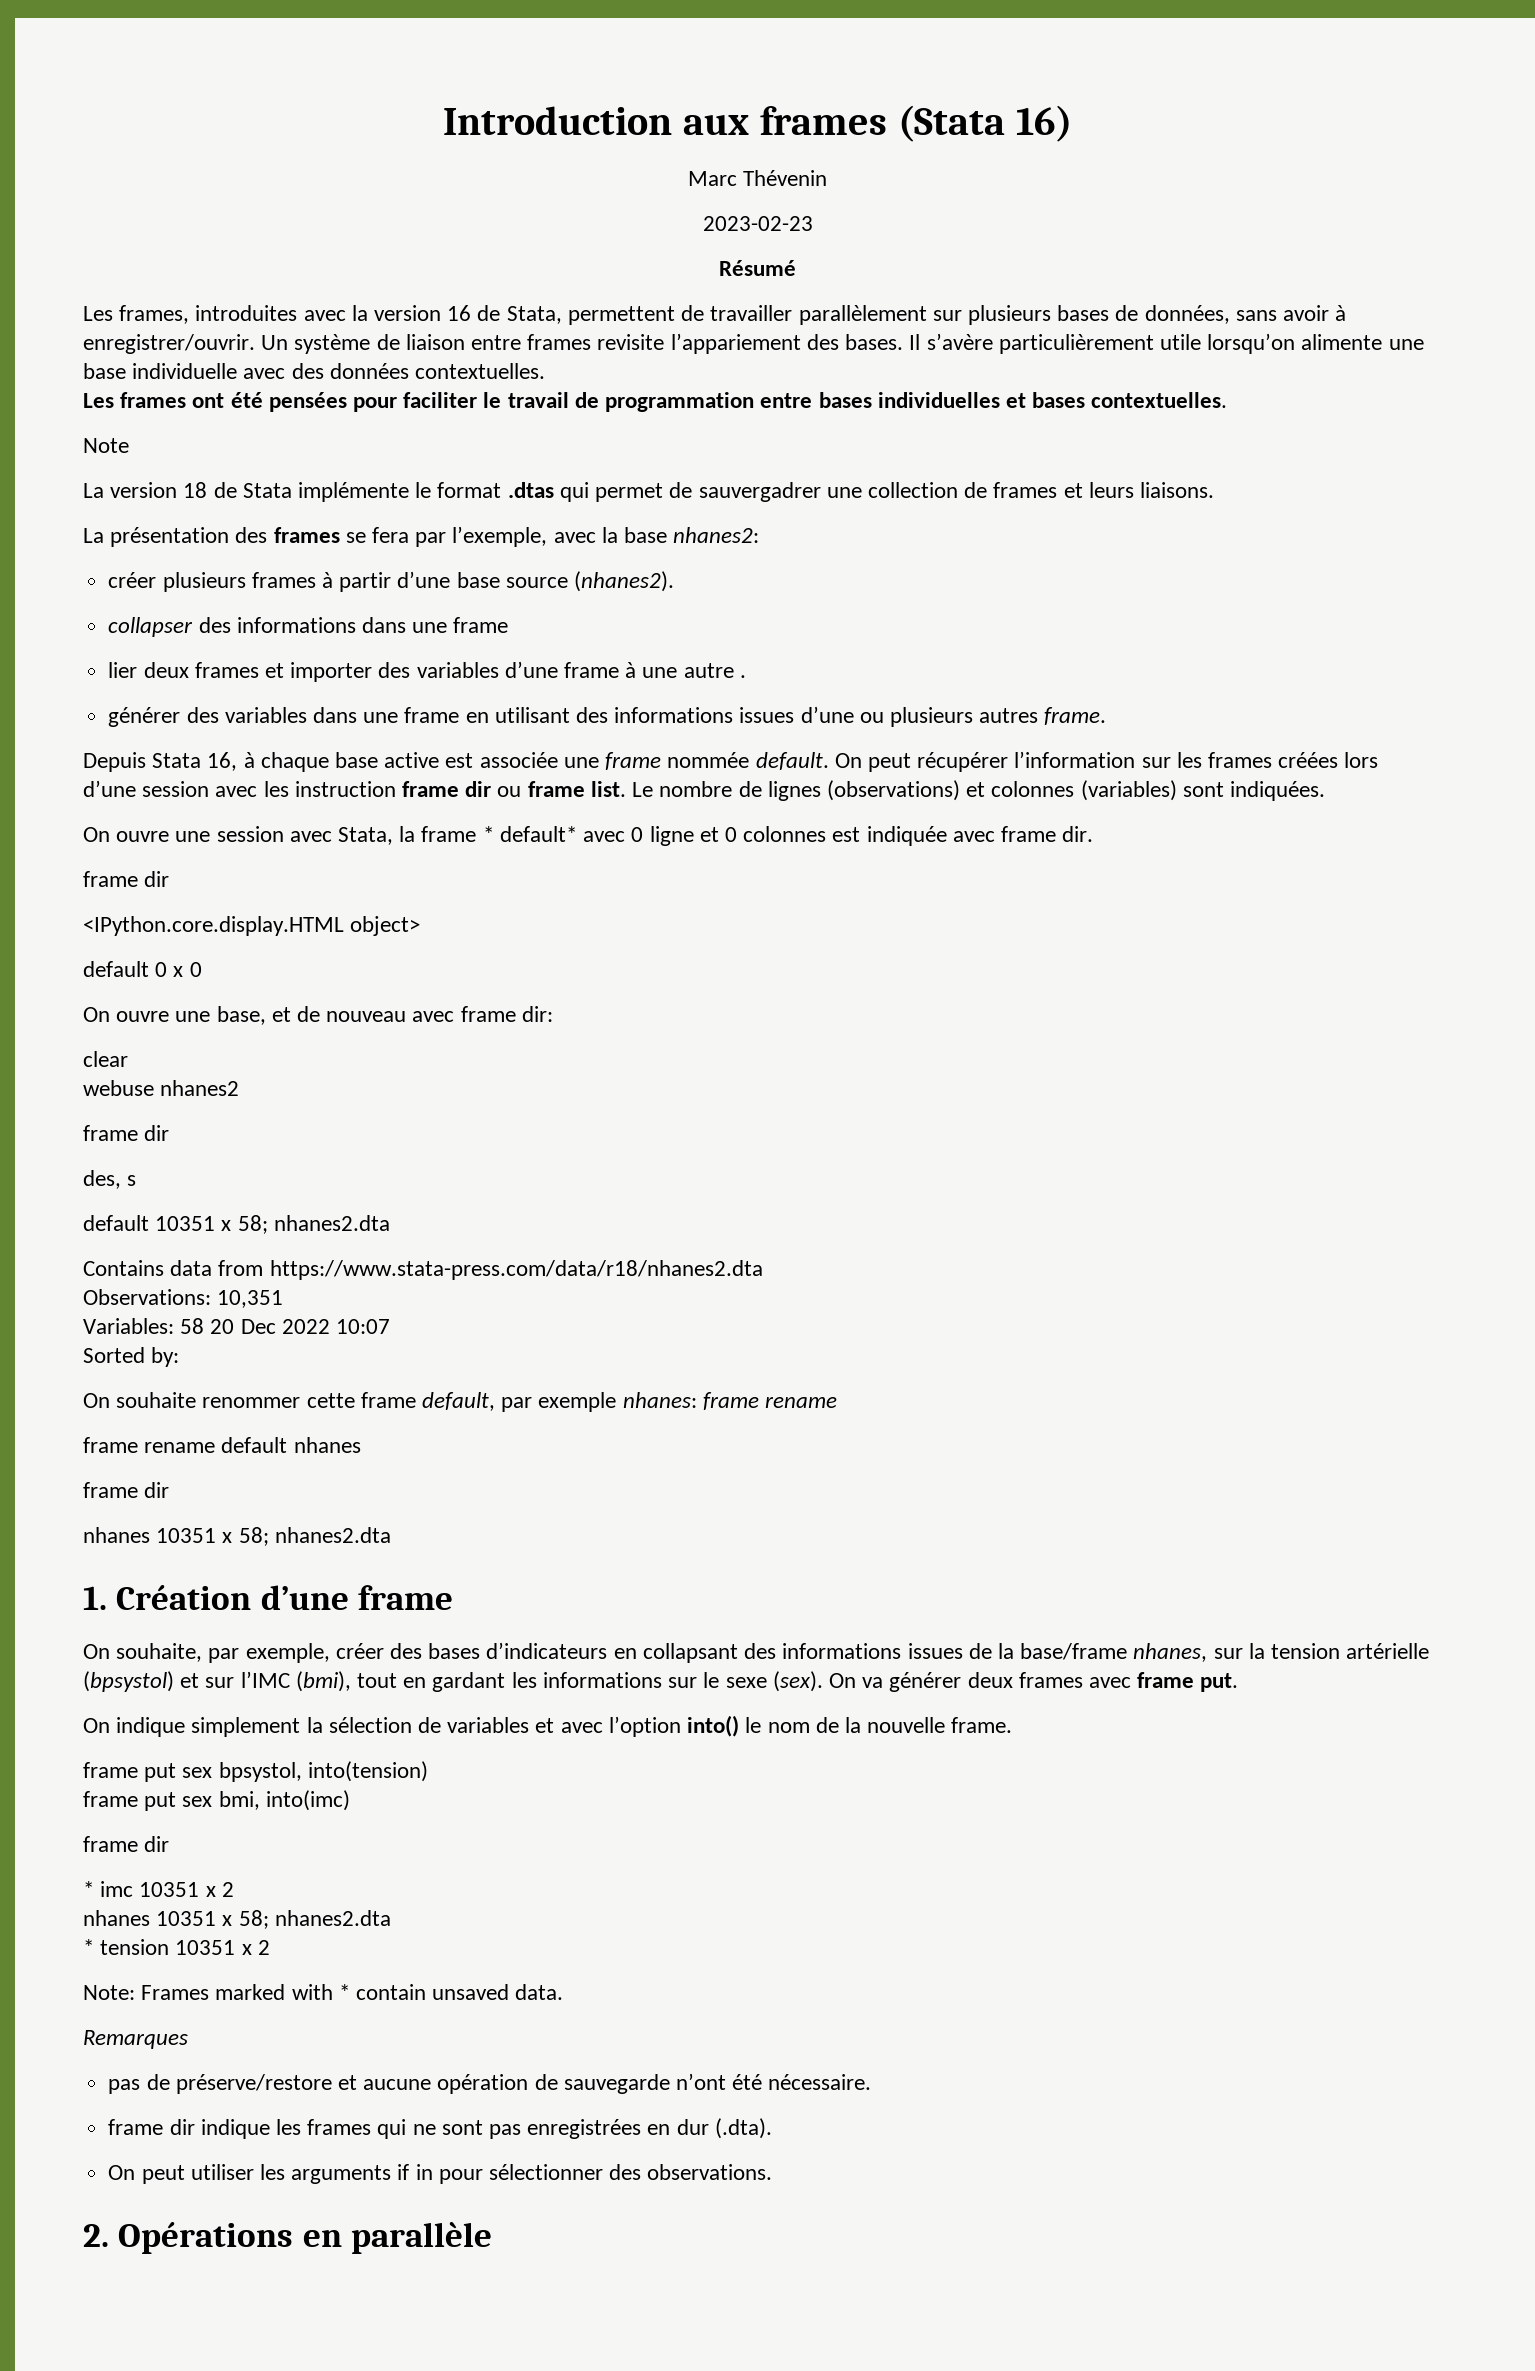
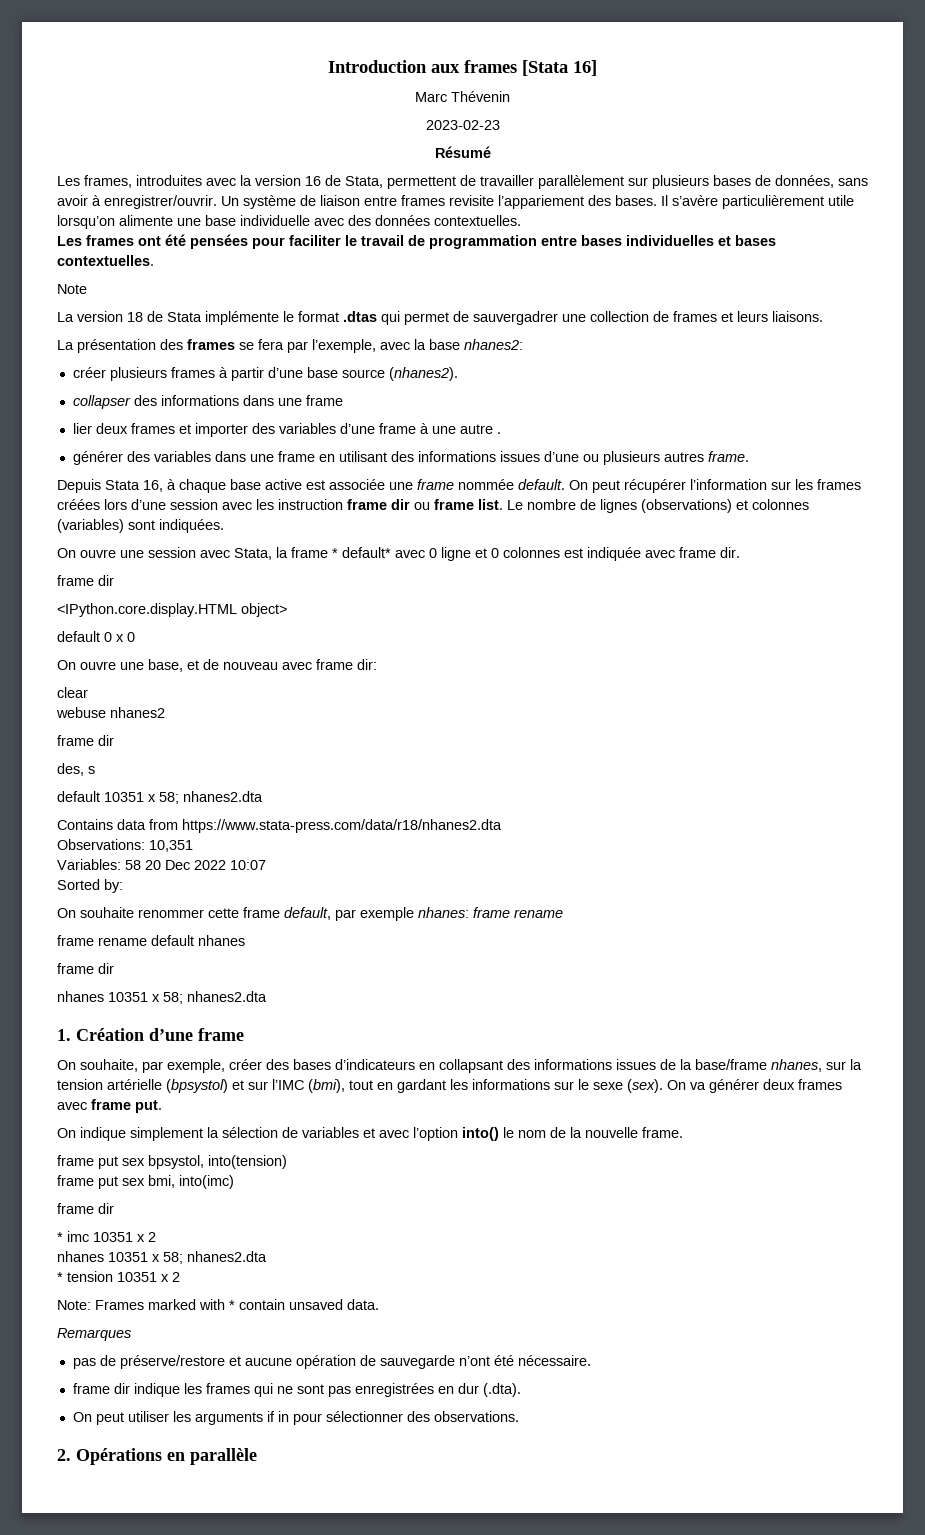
- Introduction aux frames (Stata 16)
+ Introduction aux frames [Stata 16]

